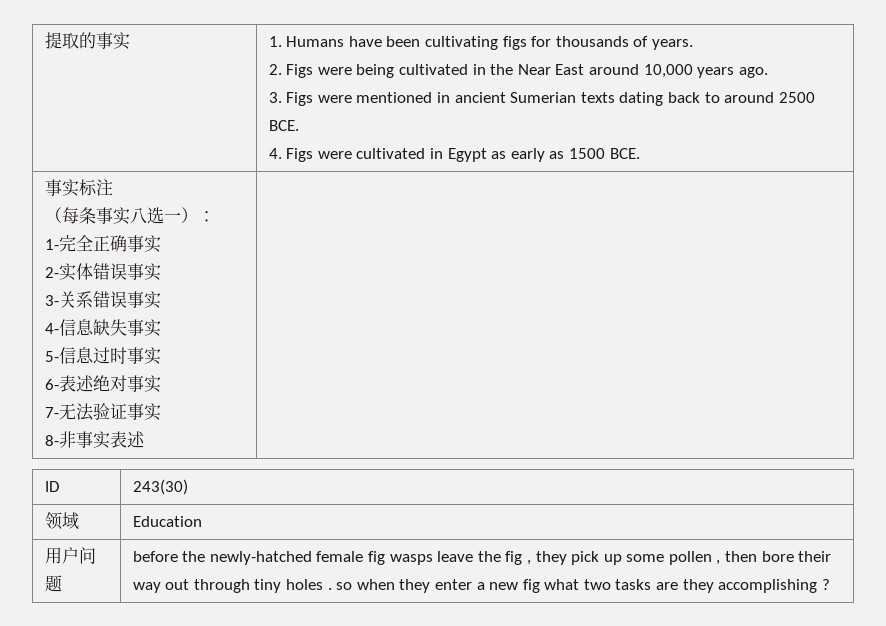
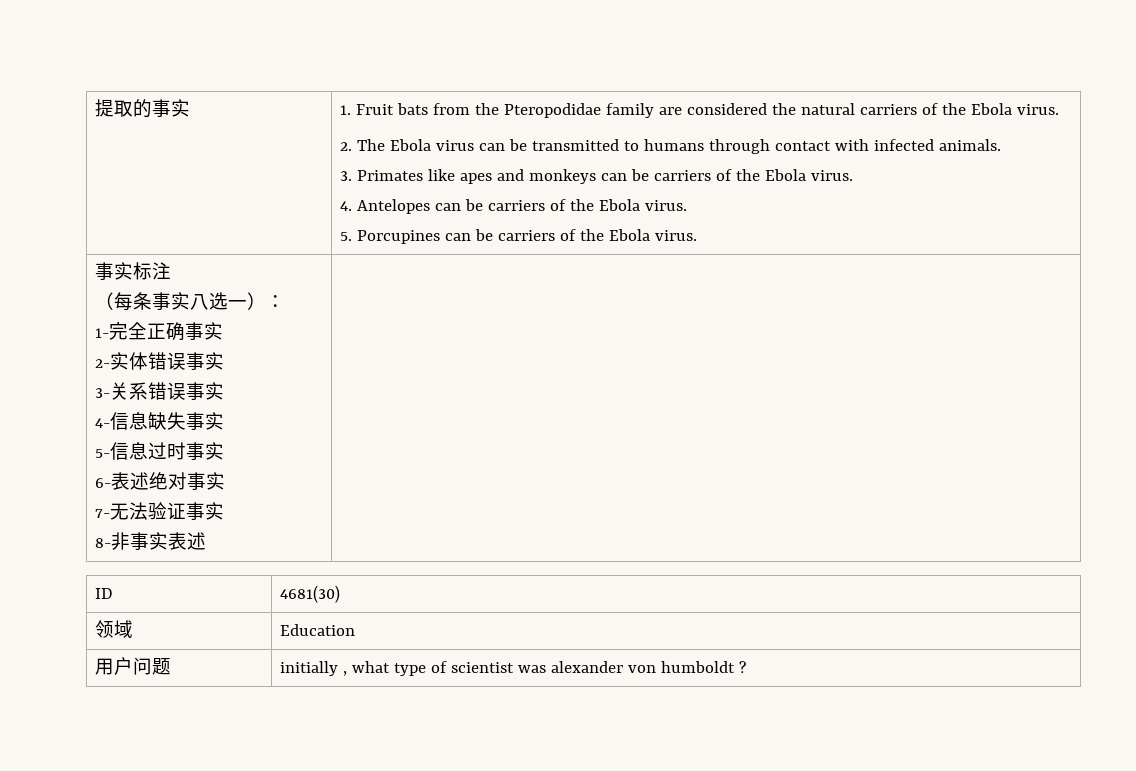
- 1. Humans have been cultivating figs for thousands of years.
- 2. Figs were being cultivated in the Near East around 10,000 years ago.
- 3. Figs were mentioned in ancient Sumerian texts dating back to around 2500 BCE.
- 4. Figs were cultivated in Egypt as early as 1500 BCE.
+ 1. Fruit bats from the Pteropodidae family are considered the natural carriers of the Ebola virus.
+ 2. The Ebola virus can be transmitted to humans through contact with infected animals.
+ 3. Primates like apes and monkeys can be carriers of the Ebola virus.
+ 4. Antelopes can be carriers of the Ebola virus.
+ 5. Porcupines can be carriers of the Ebola virus.
- ID | 243(30)
+ ID | 4681(30)
- before the newly-hatched female fig wasps leave the fig , they pick up some pollen , then bore their way out through tiny holes . so when they enter a new fig what two tasks are they accomplishing ?
+ initially , what type of scientist was alexander von humboldt ?

